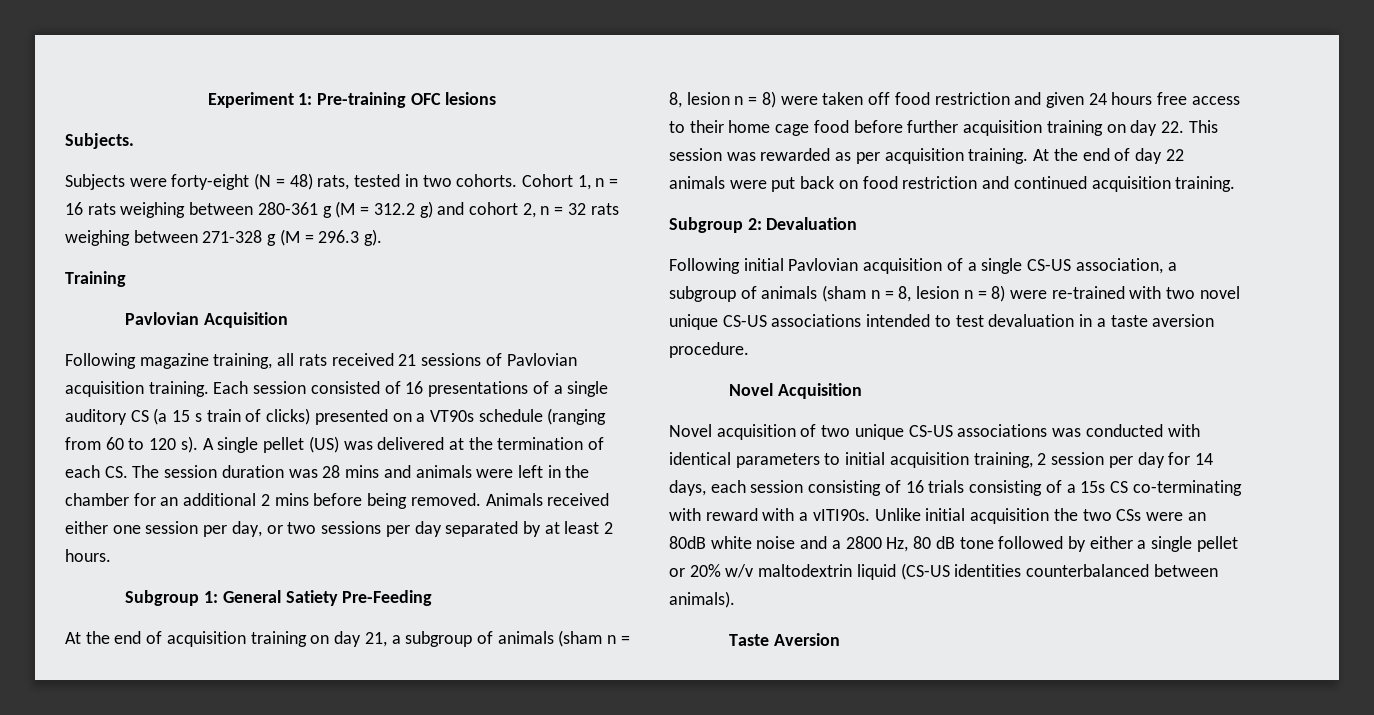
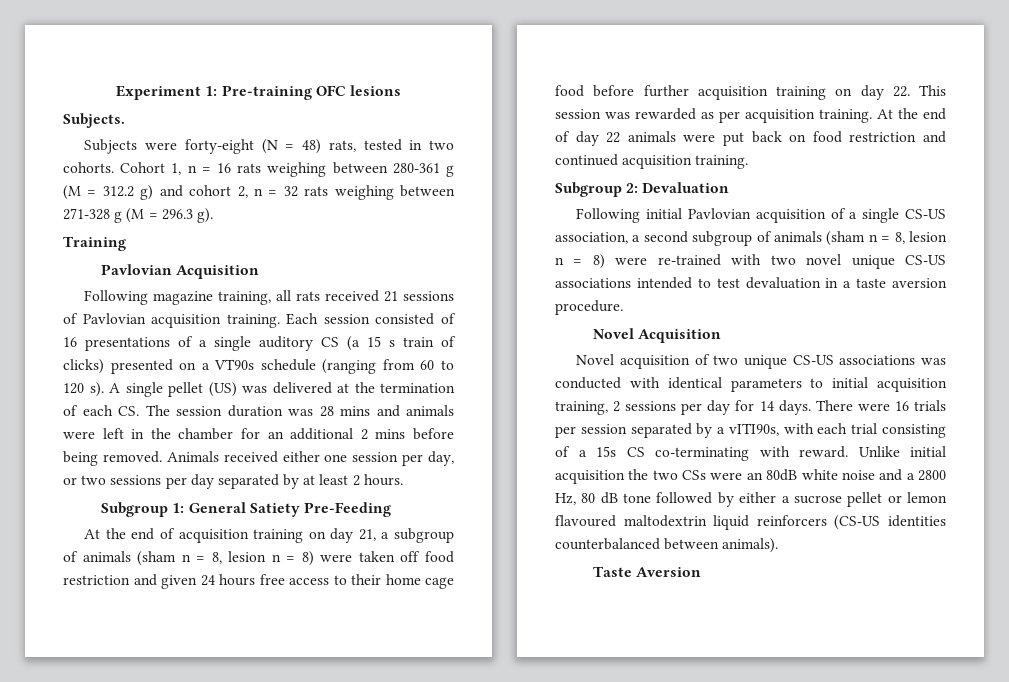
- Following initial Pavlovian acquisition of a single CS-US association, a subgroup of animals (sham n = 8, lesion n = 8) were re-trained with two novel unique CS-US associations intended to test devaluation in a taste aversion procedure.
+ Following initial Pavlovian acquisition of a single CS-US association, a second subgroup of animals (sham n = 8, lesion n = 8) were re-trained with two novel unique CS-US associations intended to test devaluation in a taste aversion procedure.
- Novel acquisition of two unique CS-US associations was conducted with identical parameters to initial acquisition training, 2 session per day for 14 days, each session consisting of 16 trials consisting of a 15s CS co-terminating with reward with a vITI90s.
+ Novel acquisition of two unique CS-US associations was conducted with identical parameters to initial acquisition training, 2 sessions per day for 14 days. There were 16 trials per session separated by a vITI90s, with each trial consisting of a 15s CS co-terminating with reward.
- Unlike initial acquisition the two CSs were an 80dB white noise and a 2800 Hz, 80 dB tone followed by either a single pellet or 20% w/v maltodextrin liquid (CS-US identities counterbalanced between animals).
+ Unlike initial acquisition the two CSs were an 80dB white noise and a 2800 Hz, 80 dB tone followed by either a sucrose pellet or lemon flavoured maltodextrin liquid reinforcers (CS-US identities counterbalanced between animals).

